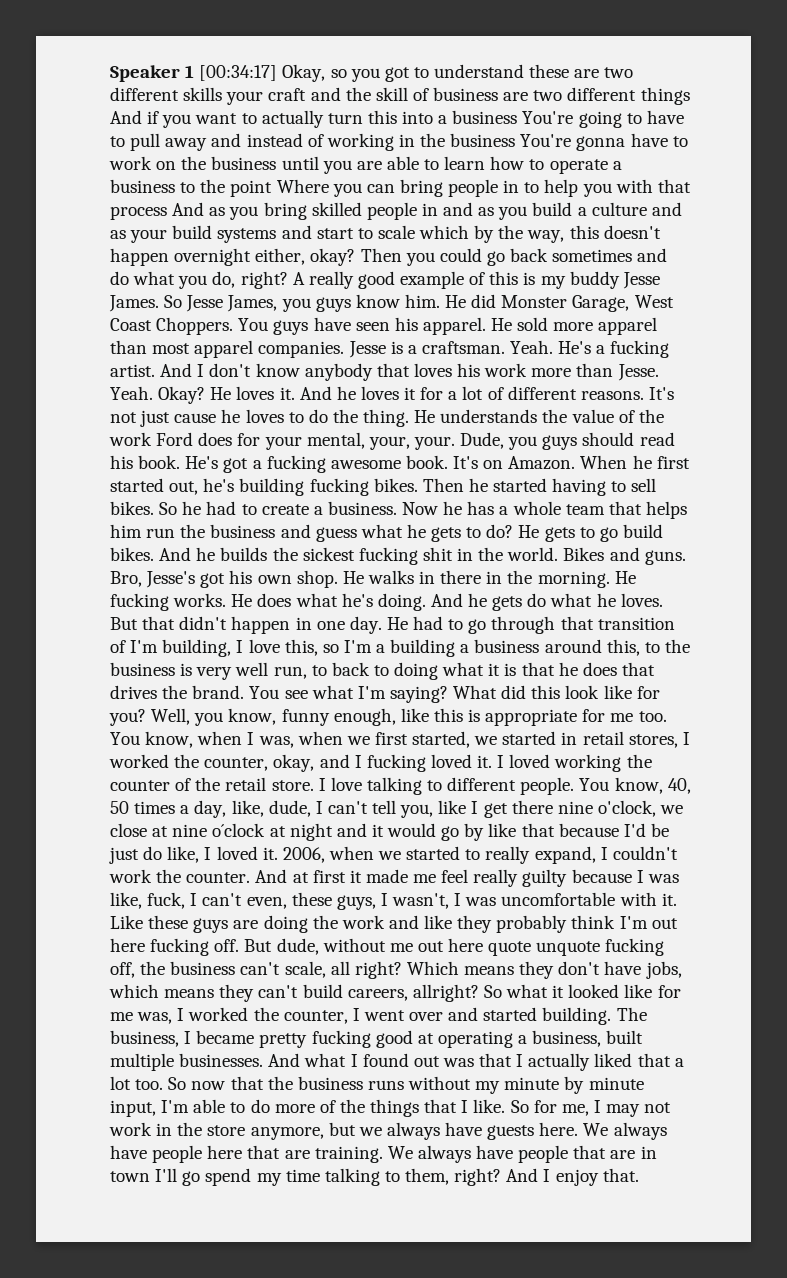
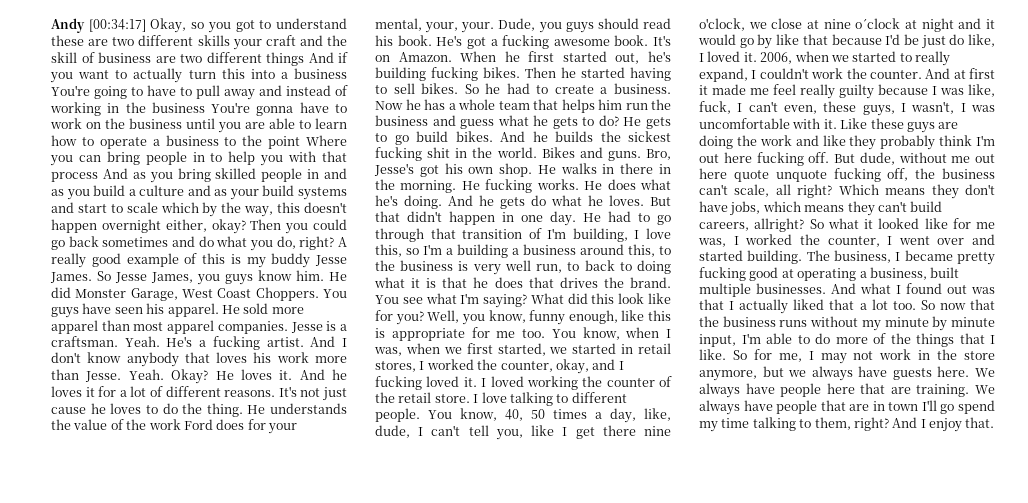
- Speaker 1 [00:34:17] Okay, so you got to understand these are two different skills your craft and the skill of business are two different things And if you want to actually turn this into a business You're going to have to pull away and instead of working in the business You're gonna have to work on the business until you are able to learn how to operate a business to the point Where you can bring people in to help you with that process And as you bring skilled people in and as you build a culture and as your build systems and start to scale which by the way, this doesn't happen overnight either, okay?
+ Andy [00:34:17] Okay, so you got to understand these are two different skills your craft and the skill of business are two different things And if you want to actually turn this into a business You're going to have to pull away and instead of working in the business You're gonna have to work on the business until you are able to learn how to operate a business to the point Where you can bring people in to help you with that process And as you bring skilled people in and as you build a culture and as your build systems and start to scale which by the way, this doesn't happen overnight either, okay?

